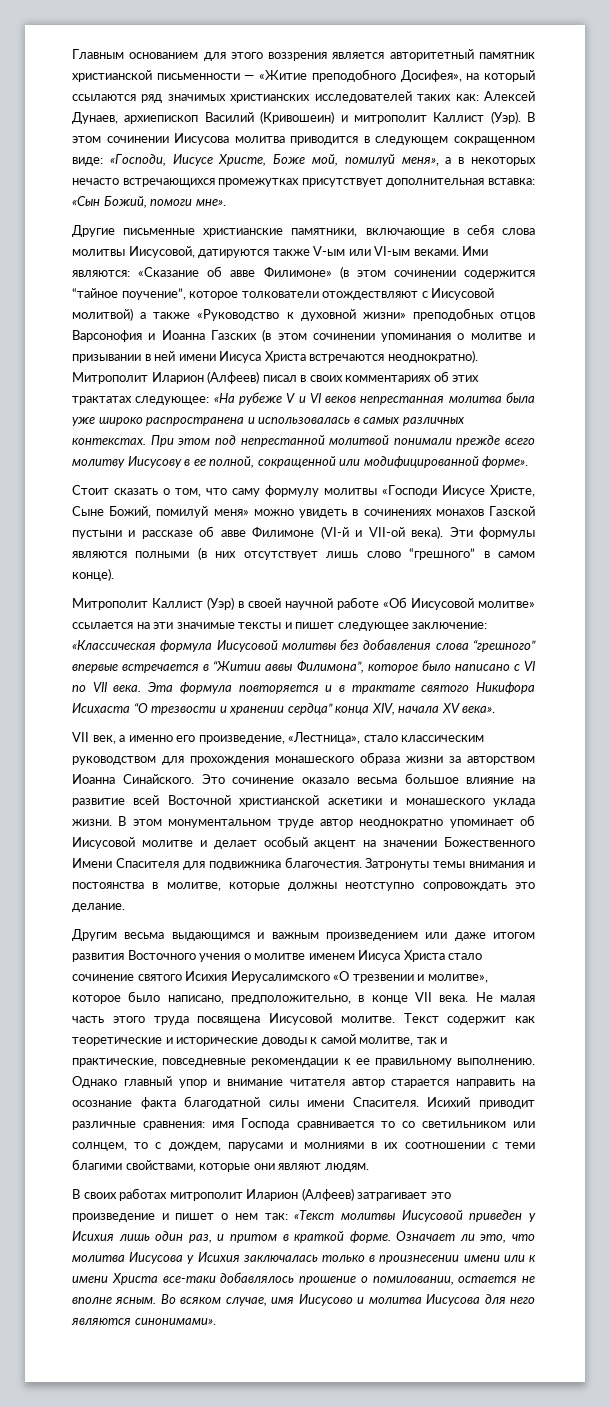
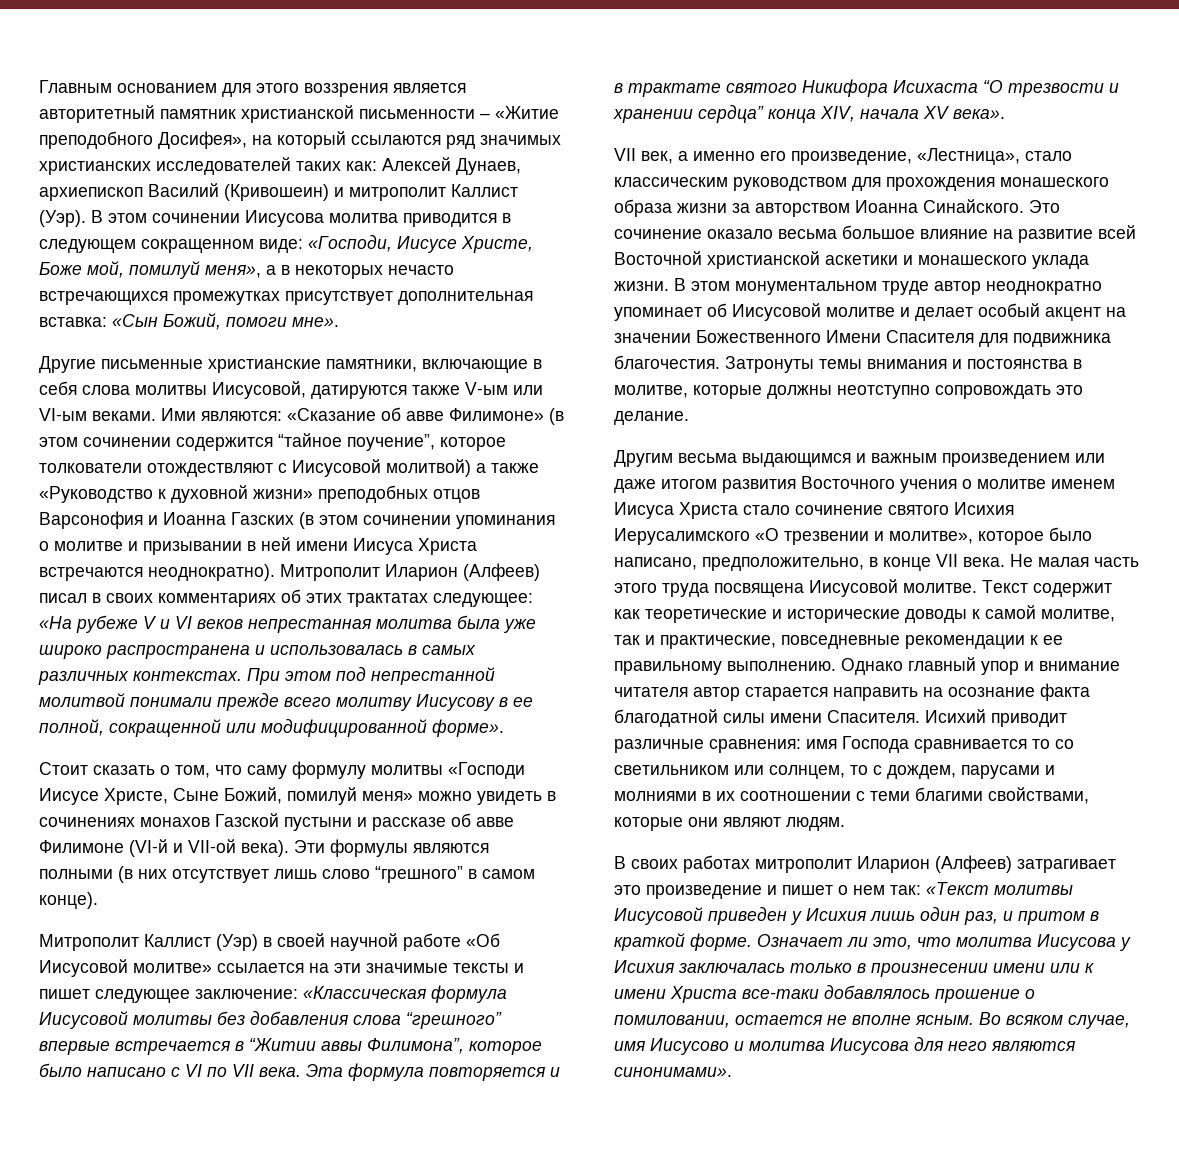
- Главным основанием для этого воззрения является авторитетный памятник христианской письменности — «Житие преподобного Досифея», на который ссылаются ряд значимых христианских исследователей таких как: Алексей Дунаев, архиепископ Василий (Кривошеин) и митрополит Каллист (Уэр).
+ Главным основанием для этого воззрения является авторитетный памятник христианской письменности – «Житие преподобного Досифея», на который ссылаются ряд значимых христианских исследователей таких как: Алексей Дунаев, архиепископ Василий (Кривошеин) и митрополит Каллист (Уэр).

